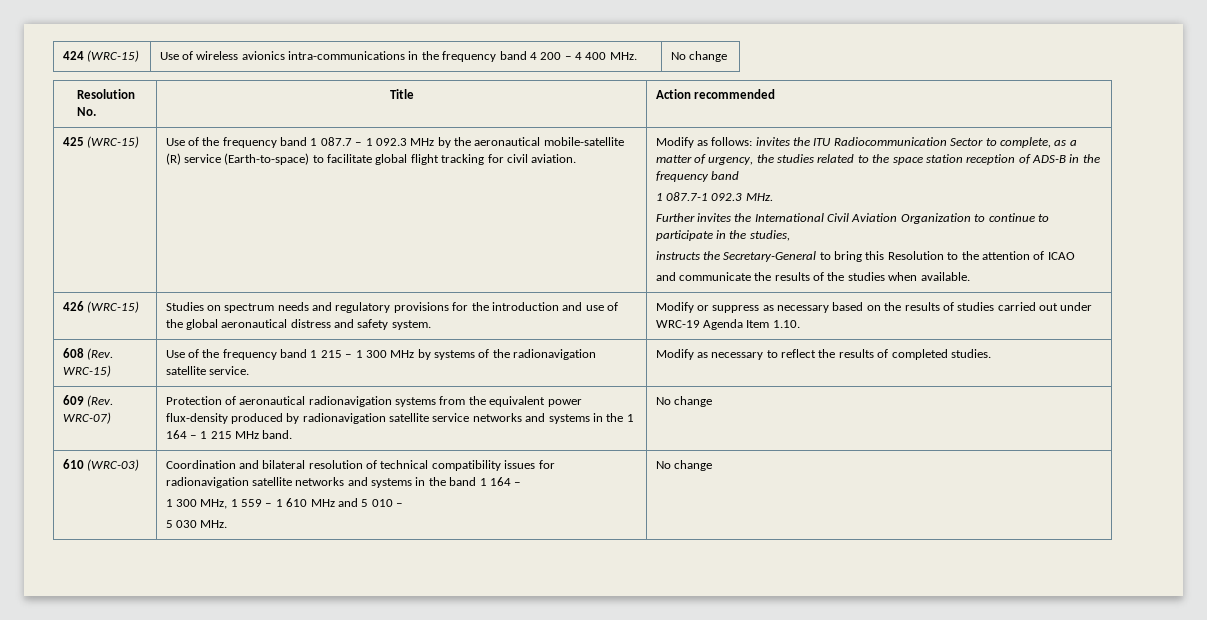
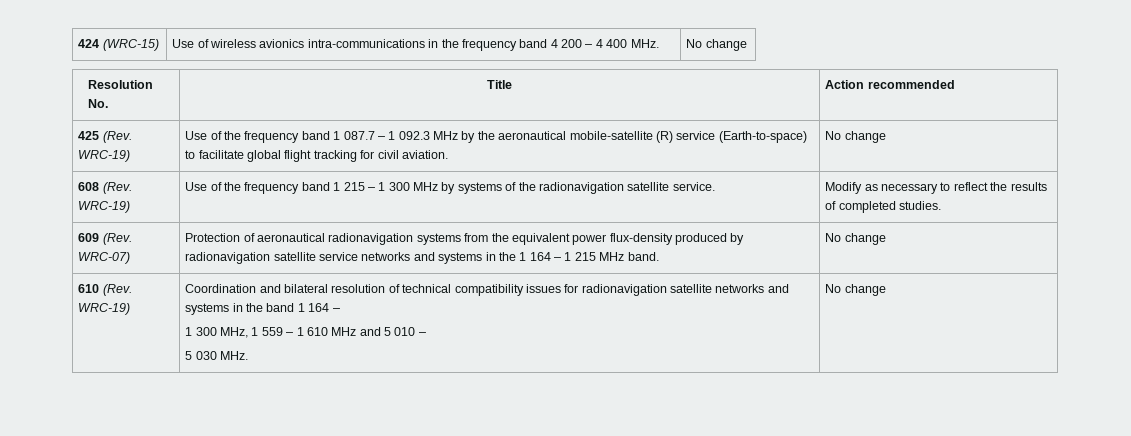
- 425 (WRC-15)
+ 425 (Rev. WRC-19)
- Use of the frequency band 1 087.7 ‒ 1 092.3 MHz by the aeronautical mobile-satellite (R) service (Earth-to-space) to facilitate global flight tracking for civil aviation. | Modify as follows: invites the ITU Radiocommunication Sector to complete, as a matter of urgency, the studies related to the space station reception of ADS-B in the frequency band
- 1 087.7-1 092.3 MHz.
- Further invites the International Civil Aviation Organization to continue to participate in the studies,
- instructs the Secretary-General to bring this Resolution to the attention of ICAO
- and communicate the results of the studies when available.
- 426 (WRC-15) | Studies on spectrum needs and regulatory provisions for the introduction and use of the global aeronautical distress and safety system. | Modify or suppress as necessary based on the results of studies carried out under WRC-19 Agenda Item 1.10.
+ Use of the frequency band 1 087.7 ‒ 1 092.3 MHz by the aeronautical mobile-satellite (R) service (Earth-to-space) to facilitate global flight tracking for civil aviation. | No change
- 608 (Rev. WRC-15) | Use of the frequency band 1 215 ‒ 1 300 MHz by systems of the radionavigation satellite service. | Modify as necessary to reflect the results of completed studies.
+ 608 (Rev. WRC-19) | Use of the frequency band 1 215 ‒ 1 300 MHz by systems of the radionavigation satellite service. | Modify as necessary to reflect the results of completed studies.
- 610 (WRC-03)
+ 610 (Rev. WRC-19)

